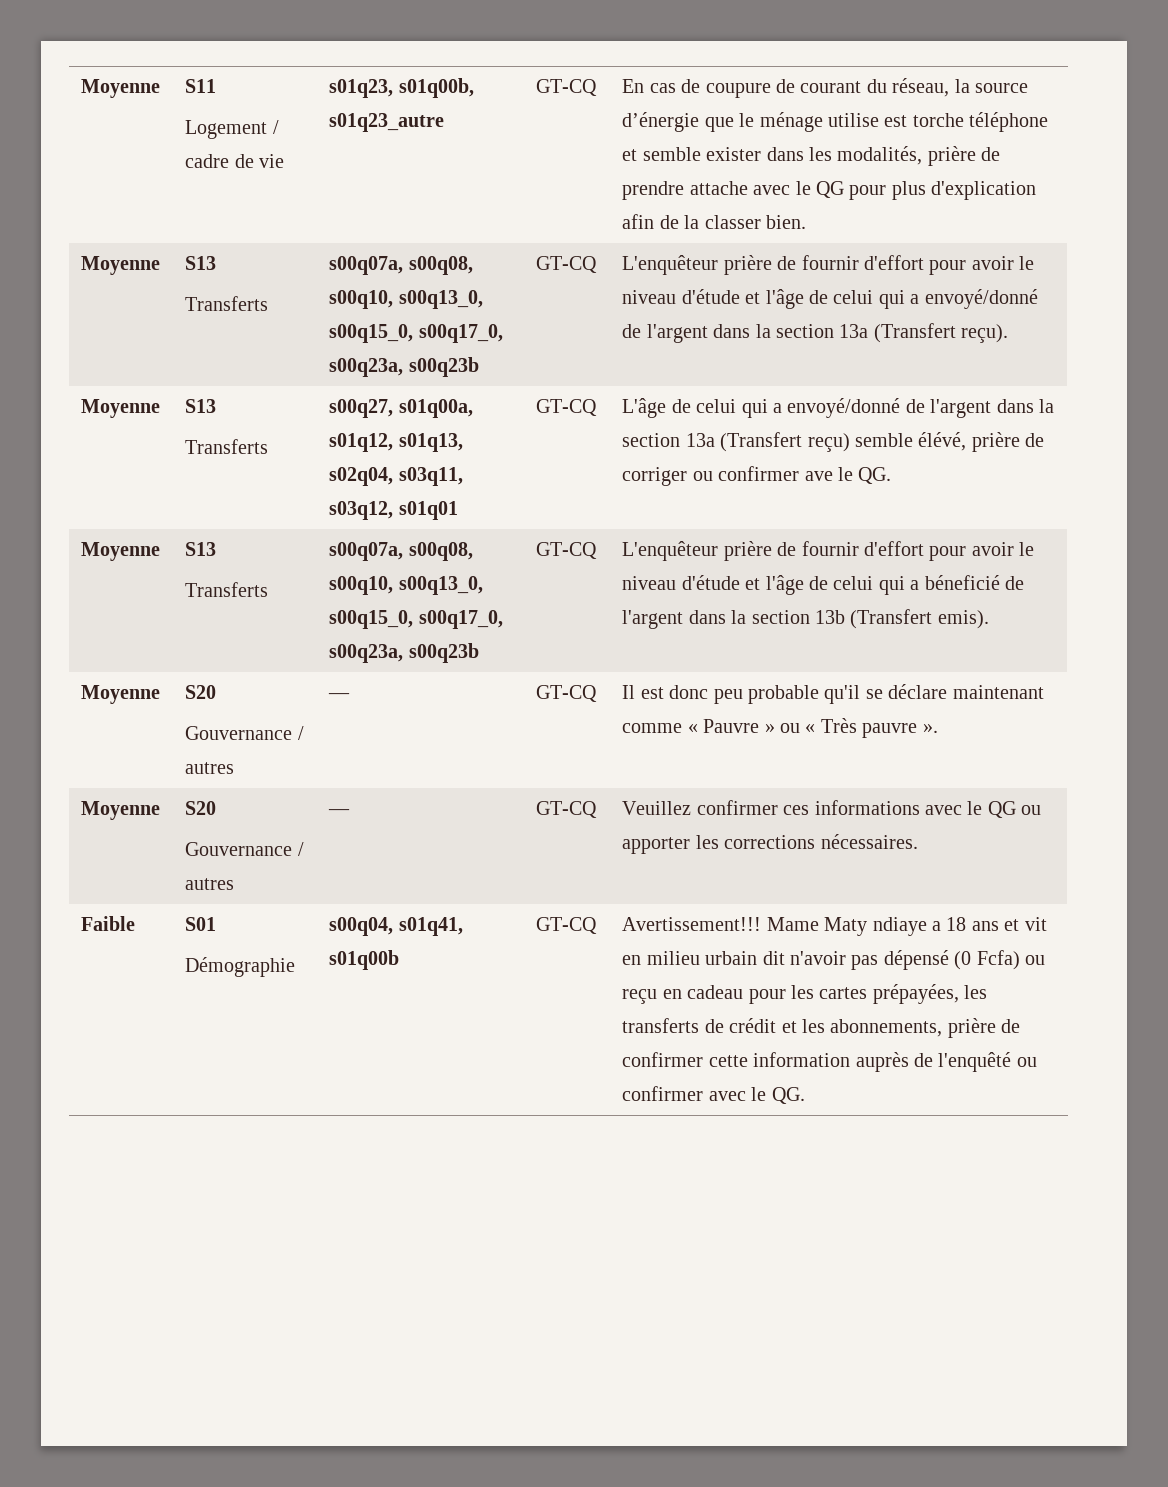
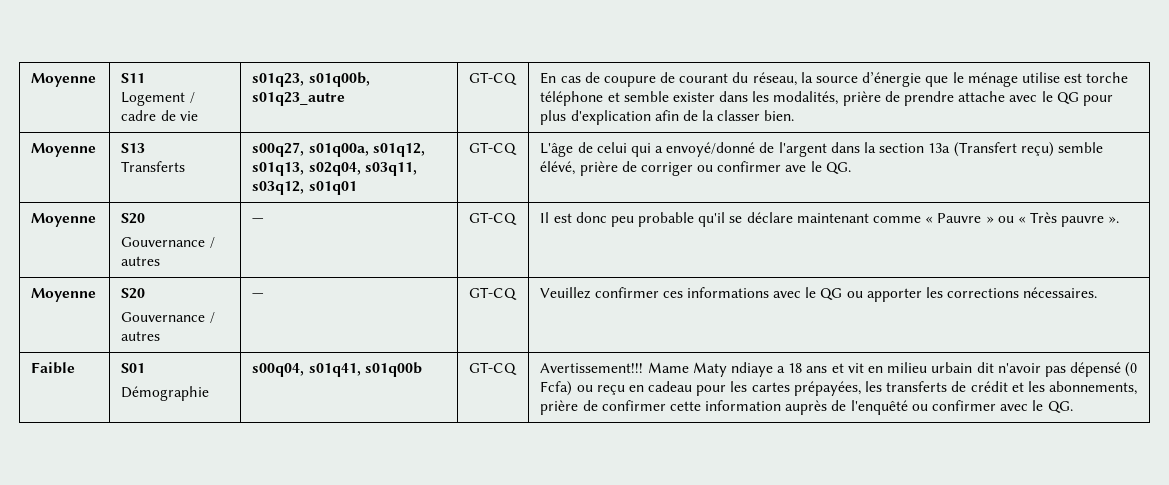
  En cas de coupure de courant du réseau, la source d’énergie que le ménage utilise est torche téléphone et semble exister dans les modalités, prière de prendre attache avec le QG pour plus d'explication afin de la classer bien.
  Moyenne | S13
- Transferts | s00q07a, s00q08, s00q10, s00q13_0, s00q15_0, s00q17_0, s00q23a, s00q23b | GT-CQ | L'enquêteur prière de fournir d'effort pour avoir le niveau d'étude et l'âge de celui qui a envoyé/donné de l'argent dans la section 13a (Transfert reçu).
- Moyenne | S13
  Transferts | s00q27, s01q00a, s01q12, s01q13, s02q04, s03q11, s03q12, s01q01 | GT-CQ | L'âge de celui qui a envoyé/donné de l'argent dans la section 13a (Transfert reçu) semble élévé, prière de corriger ou confirmer ave le QG.
- Moyenne | S13
- Transferts | s00q07a, s00q08, s00q10, s00q13_0, s00q15_0, s00q17_0, s00q23a, s00q23b | GT-CQ | L'enquêteur prière de fournir d'effort pour avoir le niveau d'étude et l'âge de celui qui a béneficié de l'argent dans la section 13b (Transfert emis).

